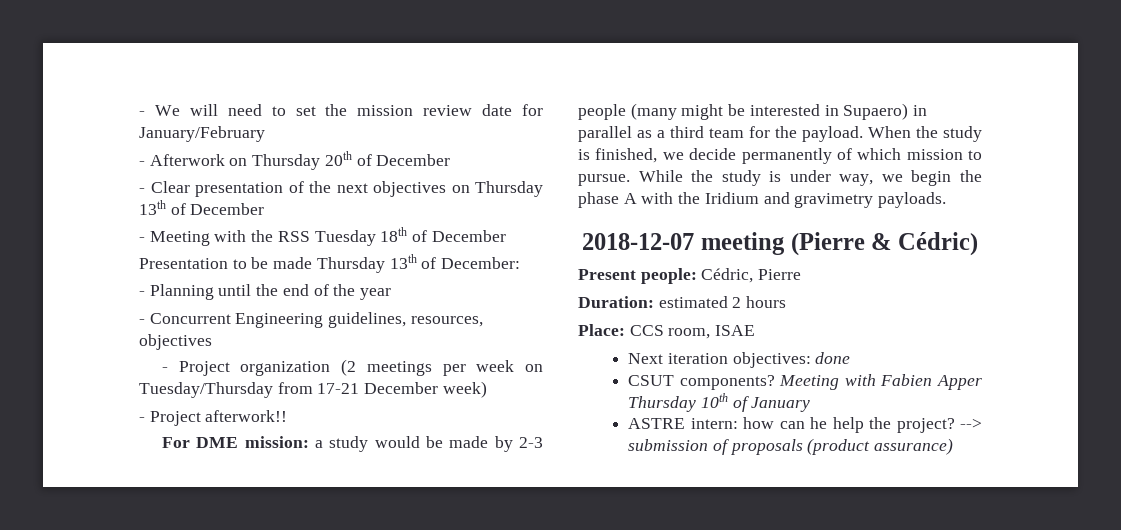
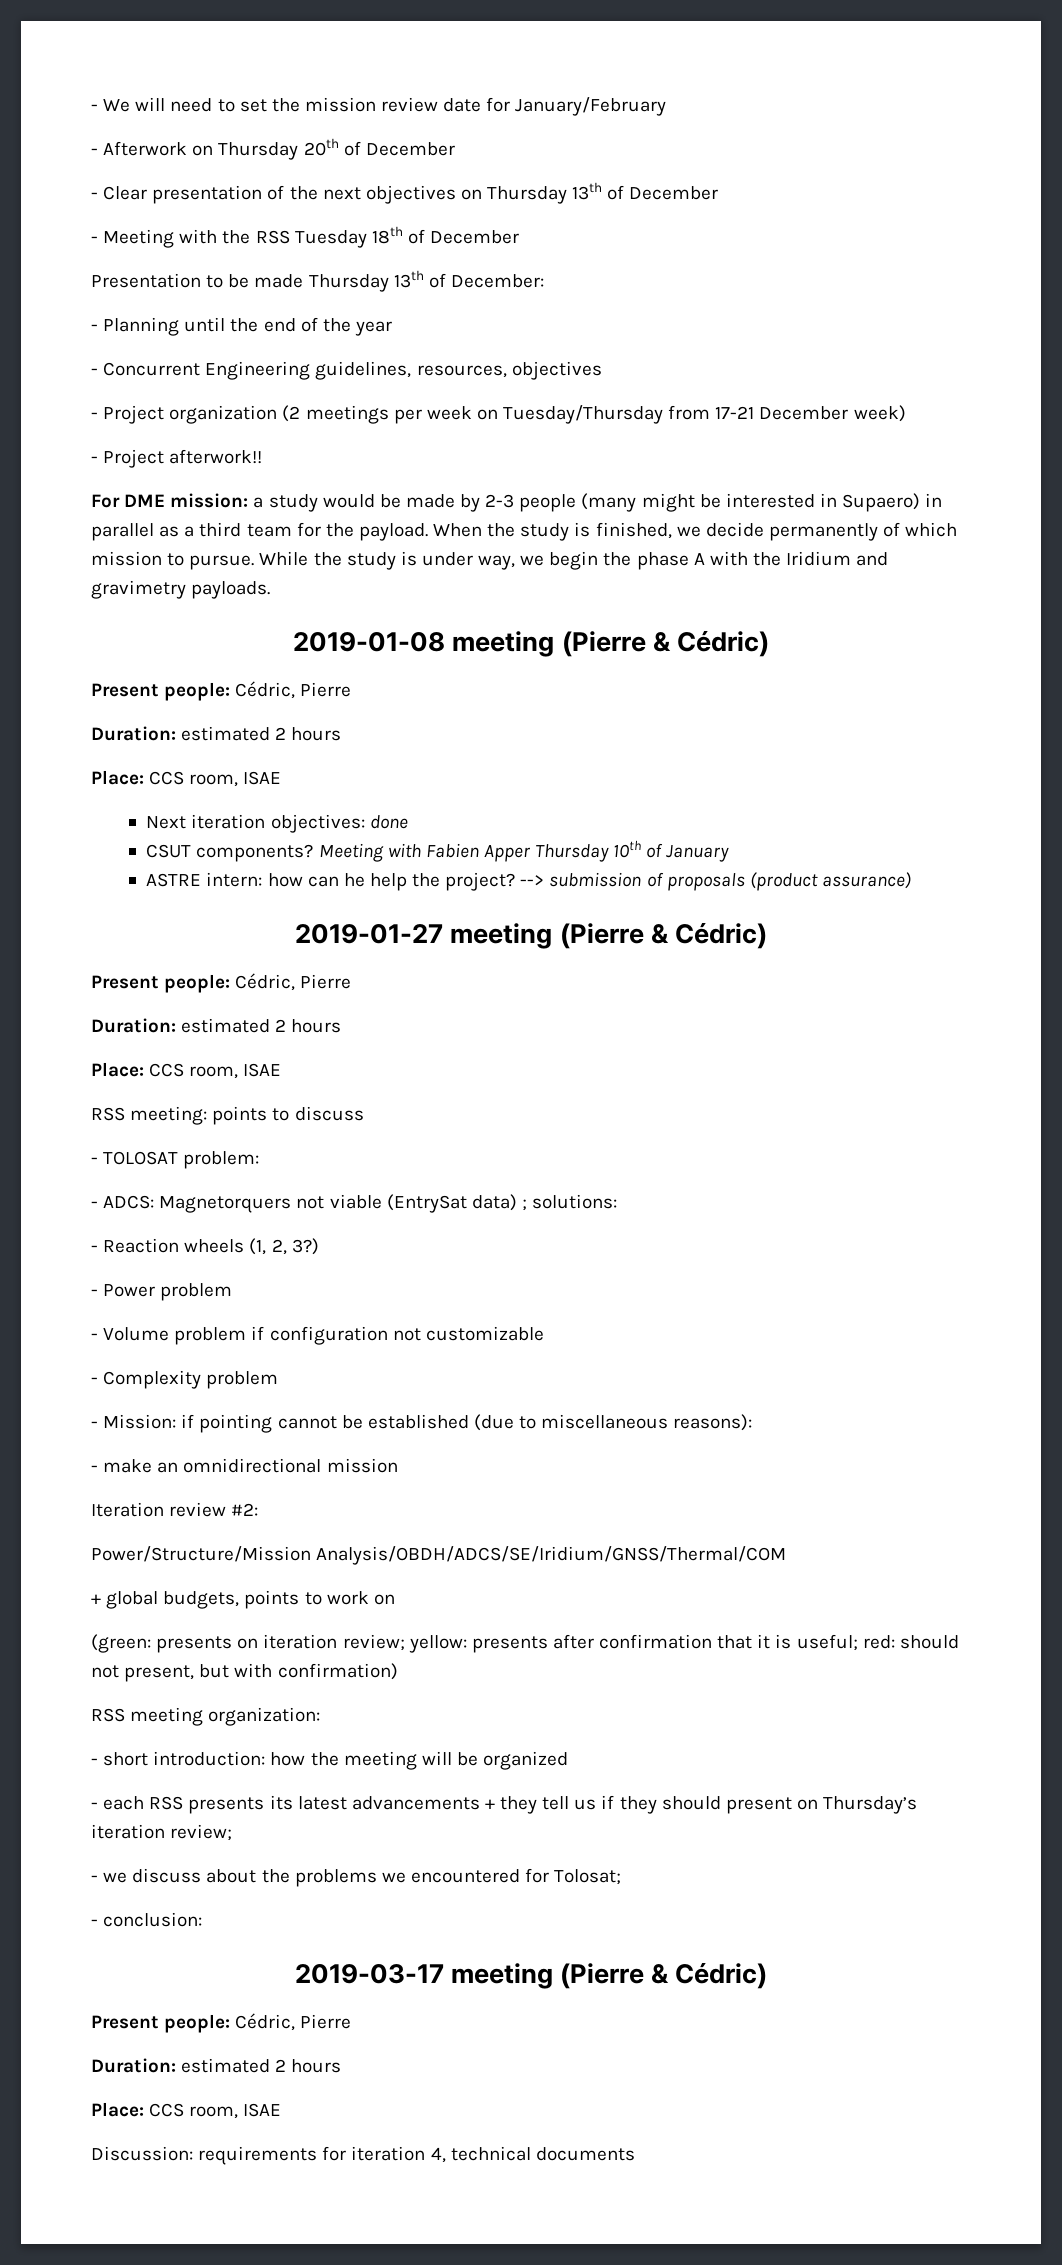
- 2018-12-07 meeting (Pierre & Cédric)
+ 2019-01-08 meeting (Pierre & Cédric)
+ 2019-01-27 meeting (Pierre & Cédric)
+ Present people: Cédric, Pierre
+ Duration: estimated 2 hours
+ Place: CCS room, ISAE
+ RSS meeting: points to discuss
+ - TOLOSAT problem:
+ - ADCS: Magnetorquers not viable (EntrySat data) ; solutions:
+ - Reaction wheels (1, 2, 3?)
+ - Power problem
+ - Volume problem if configuration not customizable
+ - Complexity problem
+ - Mission: if pointing cannot be established (due to miscellaneous reasons):
+ - make an omnidirectional mission
+ Iteration review #2:
+ Power/Structure/Mission Analysis/OBDH/ADCS/SE/Iridium/GNSS/Thermal/COM
+ + global budgets, points to work on
+ (green: presents on iteration review; yellow: presents after confirmation that it is useful; red: should not present, but with confirmation)
+ RSS meeting organization:
+ - short introduction: how the meeting will be organized
+ - each RSS presents its latest advancements + they tell us if they should present on Thursday’s iteration review;
+ - we discuss about the problems we encountered for Tolosat;
+ - conclusion:
+ 2019-03-17 meeting (Pierre & Cédric)
+ Present people: Cédric, Pierre
+ Duration: estimated 2 hours
+ Place: CCS room, ISAE
+ Discussion: requirements for iteration 4, technical documents

